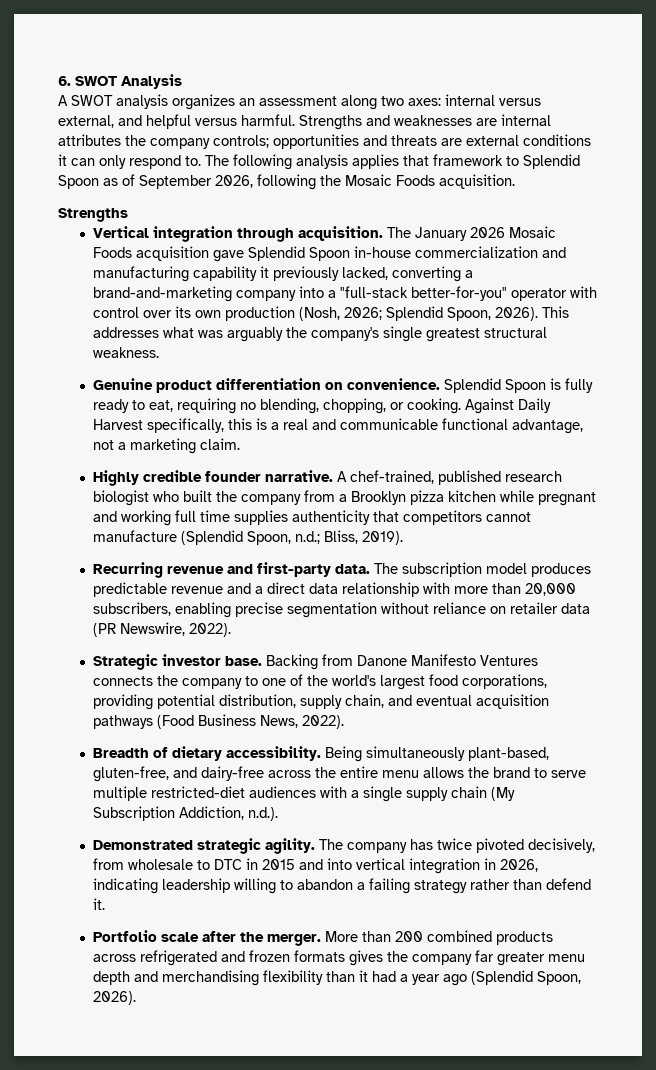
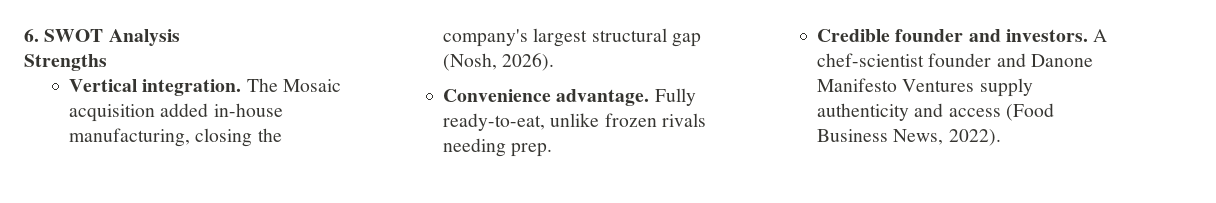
- A SWOT analysis organizes an assessment along two axes: internal versus external, and helpful versus harmful. Strengths and weaknesses are internal attributes the company controls; opportunities and threats are external conditions it can only respond to. The following analysis applies that framework to Splendid Spoon as of September 2026, following the Mosaic Foods acquisition.
  Strengths
- Vertical integration through acquisition. The January 2026 Mosaic Foods acquisition gave Splendid Spoon in-house commercialization and manufacturing capability it previously lacked, converting a brand-and-marketing company into a "full-stack better-for-you" operator with control over its own production (Nosh, 2026; Splendid Spoon, 2026). This addresses what was arguably the company's single greatest structural weakness.
- Genuine product differentiation on convenience. Splendid Spoon is fully ready to eat, requiring no blending, chopping, or cooking. Against Daily Harvest specifically, this is a real and communicable functional advantage, not a marketing claim.
- Highly credible founder narrative. A chef-trained, published research biologist who built the company from a Brooklyn pizza kitchen while pregnant and working full time supplies authenticity that competitors cannot manufacture (Splendid Spoon, n.d.; Bliss, 2019).
- Recurring revenue and first-party data. The subscription model produces predictable revenue and a direct data relationship with more than 20,000 subscribers, enabling precise segmentation without reliance on retailer data (PR Newswire, 2022).
- Strategic investor base. Backing from Danone Manifesto Ventures connects the company to one of the world's largest food corporations, providing potential distribution, supply chain, and eventual acquisition pathways (Food Business News, 2022).
- Breadth of dietary accessibility. Being simultaneously plant-based, gluten-free, and dairy-free across the entire menu allows the brand to serve multiple restricted-diet audiences with a single supply chain (My Subscription Addiction, n.d.).
- Demonstrated strategic agility. The company has twice pivoted decisively, from wholesale to DTC in 2015 and into vertical integration in 2026, indicating leadership willing to abandon a failing strategy rather than defend it.
- Portfolio scale after the merger. More than 200 combined products across refrigerated and frozen formats gives the company far greater menu depth and merchandising flexibility than it had a year ago (Splendid Spoon, 2026).
+ Vertical integration. The Mosaic acquisition added in-house manufacturing, closing the company's largest structural gap (Nosh, 2026).
+ Convenience advantage. Fully ready-to-eat, unlike frozen rivals needing prep.
+ Credible founder and investors. A chef-scientist founder and Danone Manifesto Ventures supply authenticity and access (Food Business News, 2022).

